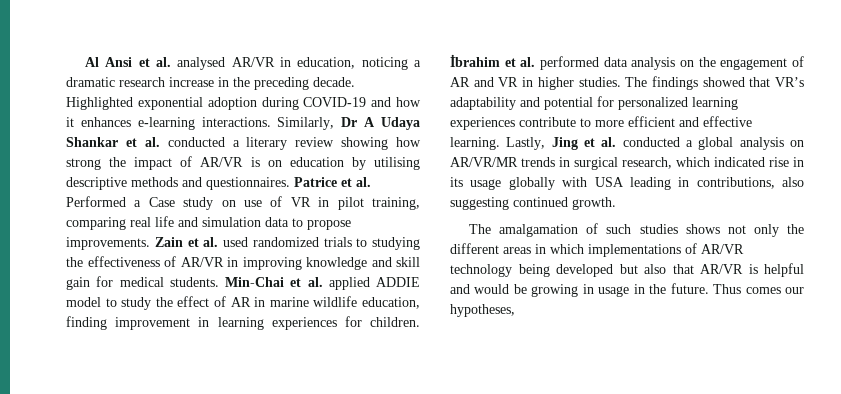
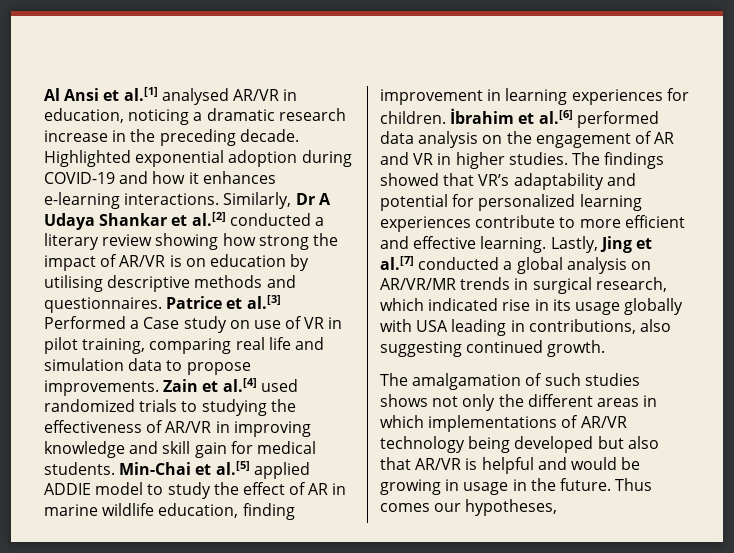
- Al Ansi et al. analysed AR/VR in education, noticing a dramatic research increase in the preceding decade.
+ Al Ansi et al.[1] analysed AR/VR in education, noticing a dramatic research increase in the preceding decade.
- Similarly, Dr A Udaya Shankar et al. conducted a literary review showing how strong the impact of AR/VR is on education by utilising descriptive methods and questionnaires.
+ Similarly, Dr A Udaya Shankar et al.[2] conducted a literary review showing how strong the impact of AR/VR is on education by utilising descriptive methods and questionnaires.
- Patrice et al. Performed a Case study on use of VR in pilot training, comparing real life and simulation data to propose improvements.
+ Patrice et al.[3] Performed a Case study on use of VR in pilot training, comparing real life and simulation data to propose improvements.
- Zain et al. used randomized trials to studying the effectiveness of AR/VR in improving knowledge and skill gain for medical students.
+ Zain et al.[4] used randomized trials to studying the effectiveness of AR/VR in improving knowledge and skill gain for medical students.
- Min-Chai et al. applied ADDIE model to study the effect of AR in marine wildlife education, finding improvement in learning experiences for children.
+ Min-Chai et al.[5] applied ADDIE model to study the effect of AR in marine wildlife education, finding improvement in learning experiences for children.
- İbrahim et al. performed data analysis on the engagement of AR and VR in higher studies.
+ İbrahim et al.[6] performed data analysis on the engagement of AR and VR in higher studies.
- Lastly, Jing et al. conducted a global analysis on AR/VR/MR trends in surgical research, which indicated rise in its usage globally with USA leading in contributions, also suggesting continued growth.
+ Lastly, Jing et al.[7] conducted a global analysis on AR/VR/MR trends in surgical research, which indicated rise in its usage globally with USA leading in contributions, also suggesting continued growth.

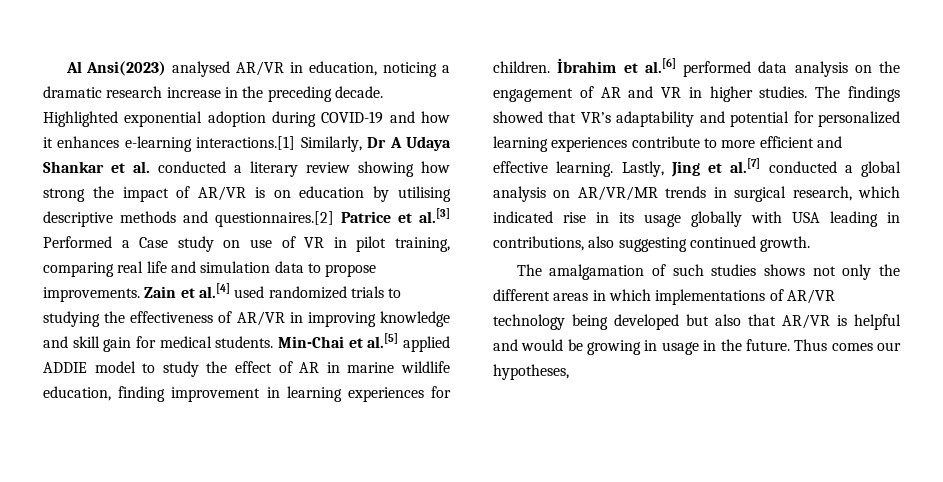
- Al Ansi et al.[1] analysed AR/VR in education, noticing a dramatic research increase in the preceding decade.
+ Al Ansi(2023) analysed AR/VR in education, noticing a dramatic research increase in the preceding decade.
- Highlighted exponential adoption during COVID-19 and how it enhances e-learning interactions. Similarly, Dr A Udaya Shankar et al.[2] conducted a literary review showing how strong the impact of AR/VR is on education by utilising descriptive methods and questionnaires. Patrice et al.[3] Performed a Case study on use of VR in pilot training, comparing real life and simulation data to propose improvements.
+ Highlighted exponential adoption during COVID-19 and how it enhances e-learning interactions.[1] Similarly, Dr A Udaya Shankar et al. conducted a literary review showing how strong the impact of AR/VR is on education by utilising descriptive methods and questionnaires.[2] Patrice et al.[3] Performed a Case study on use of VR in pilot training, comparing real life and simulation data to propose improvements.

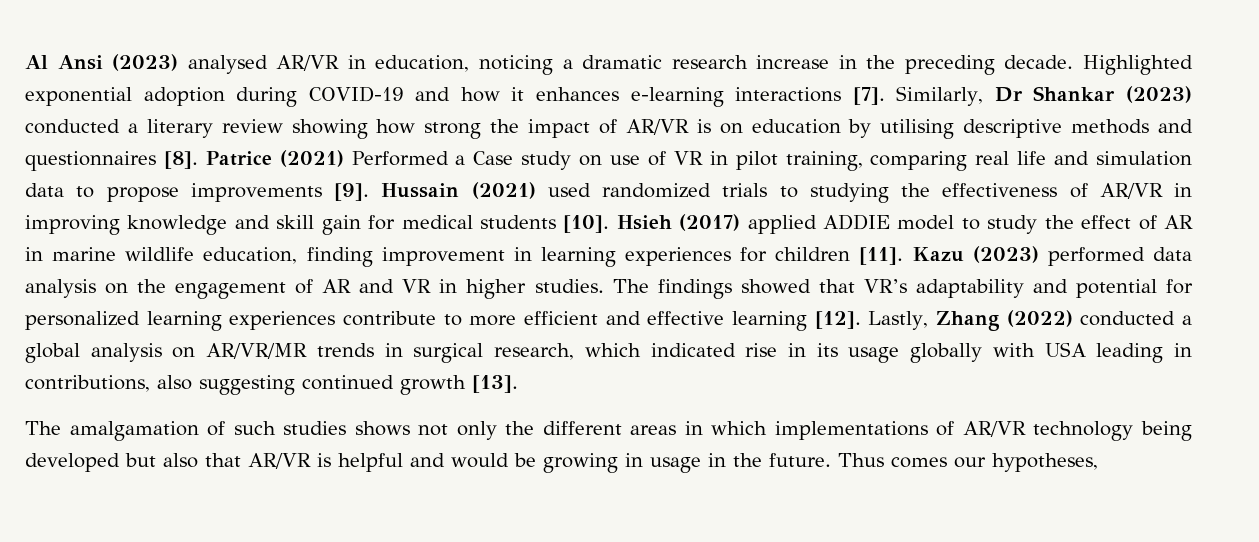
- Al Ansi(2023) analysed AR/VR in education, noticing a dramatic research increase in the preceding decade.
+ Al Ansi (2023) analysed AR/VR in education, noticing a dramatic research increase in the preceding decade.
- Highlighted exponential adoption during COVID-19 and how it enhances e-learning interactions.[1] Similarly, Dr A Udaya Shankar et al. conducted a literary review showing how strong the impact of AR/VR is on education by utilising descriptive methods and questionnaires.[2] Patrice et al.[3] Performed a Case study on use of VR in pilot training, comparing real life and simulation data to propose improvements. Zain et al.[4] used randomized trials to studying the effectiveness of AR/VR in improving knowledge and skill gain for medical students. Min-Chai et al.[5] applied ADDIE model to study the effect of AR in marine wildlife education, finding improvement in learning experiences for children. İbrahim et al.[6] performed data analysis on the engagement of AR and VR in higher studies.
+ Highlighted exponential adoption during COVID-19 and how it enhances e-learning interactions [7]. Similarly, Dr Shankar (2023) conducted a literary review showing how strong the impact of AR/VR is on education by utilising descriptive methods and questionnaires [8]. Patrice (2021) Performed a Case study on use of VR in pilot training, comparing real life and simulation data to propose improvements [9]. Hussain (2021) used randomized trials to studying the effectiveness of AR/VR in improving knowledge and skill gain for medical students [10]. Hsieh (2017) applied ADDIE model to study the effect of AR in marine wildlife education, finding improvement in learning experiences for children [11]. Kazu (2023) performed data analysis on the engagement of AR and VR in higher studies.
- The findings showed that VR’s adaptability and potential for personalized learning experiences contribute to more efficient and effective learning. Lastly, Jing et al.[7] conducted a global analysis on AR/VR/MR trends in surgical research, which indicated rise in its usage globally with USA leading in contributions, also suggesting continued growth.
+ The findings showed that VR’s adaptability and potential for personalized learning experiences contribute to more efficient and effective learning [12]. Lastly, Zhang (2022) conducted a global analysis on AR/VR/MR trends in surgical research, which indicated rise in its usage globally with USA leading in contributions, also suggesting continued growth [13].

